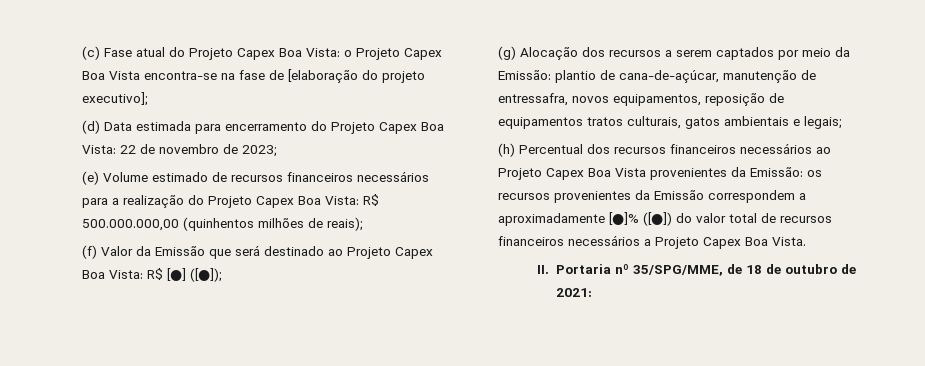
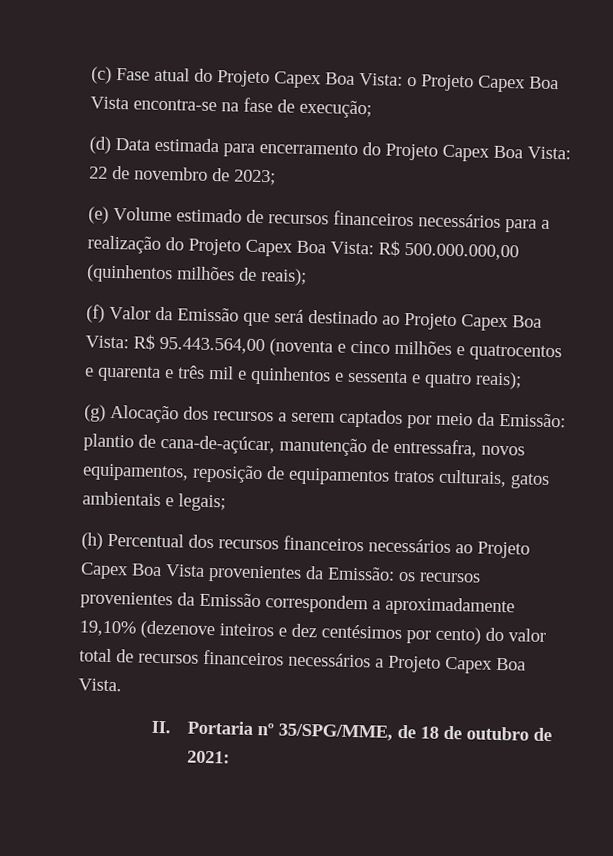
- (c) Fase atual do Projeto Capex Boa Vista: o Projeto Capex Boa Vista encontra-se na fase de [elaboração do projeto executivo];
+ (c) Fase atual do Projeto Capex Boa Vista: o Projeto Capex Boa Vista encontra-se na fase de execução;
- (f) Valor da Emissão que será destinado ao Projeto Capex Boa Vista: R$ [●] ([●]);
+ (f) Valor da Emissão que será destinado ao Projeto Capex Boa Vista: R$ 95.443.564,00 (noventa e cinco milhões e quatrocentos e quarenta e três mil e quinhentos e sessenta e quatro reais);
- (h) Percentual dos recursos financeiros necessários ao Projeto Capex Boa Vista provenientes da Emissão: os recursos provenientes da Emissão correspondem a aproximadamente [●]% ([●]) do valor total de recursos financeiros necessários a Projeto Capex Boa Vista.
+ (h) Percentual dos recursos financeiros necessários ao Projeto Capex Boa Vista provenientes da Emissão: os recursos provenientes da Emissão correspondem a aproximadamente 19,10% (dezenove inteiros e dez centésimos por cento) do valor total de recursos financeiros necessários a Projeto Capex Boa Vista.

